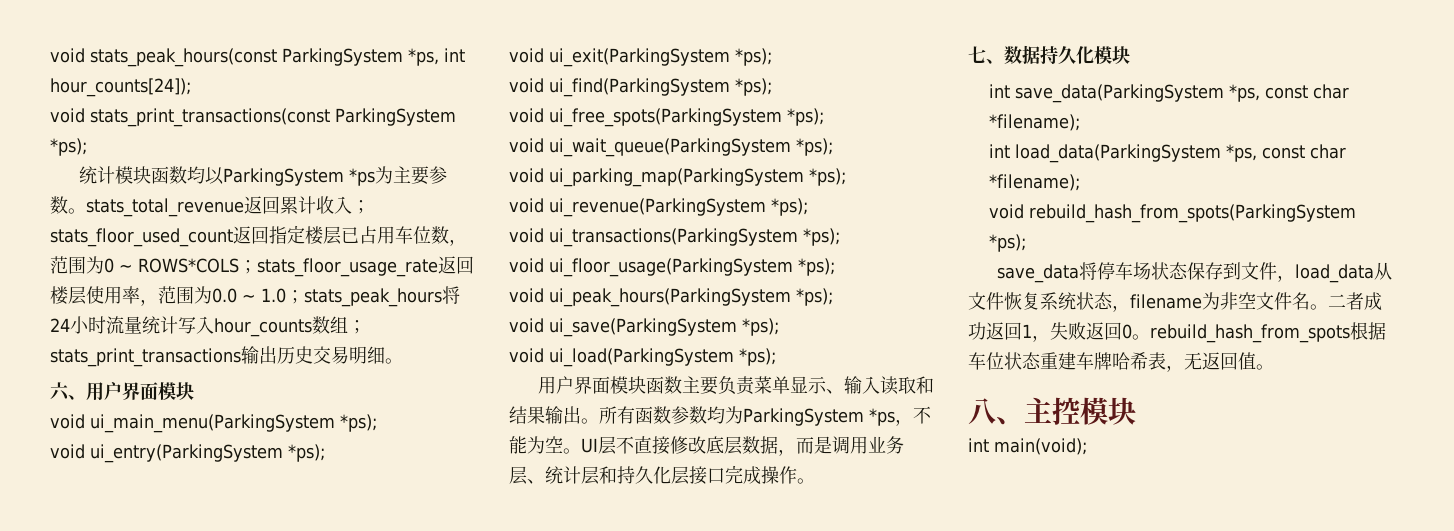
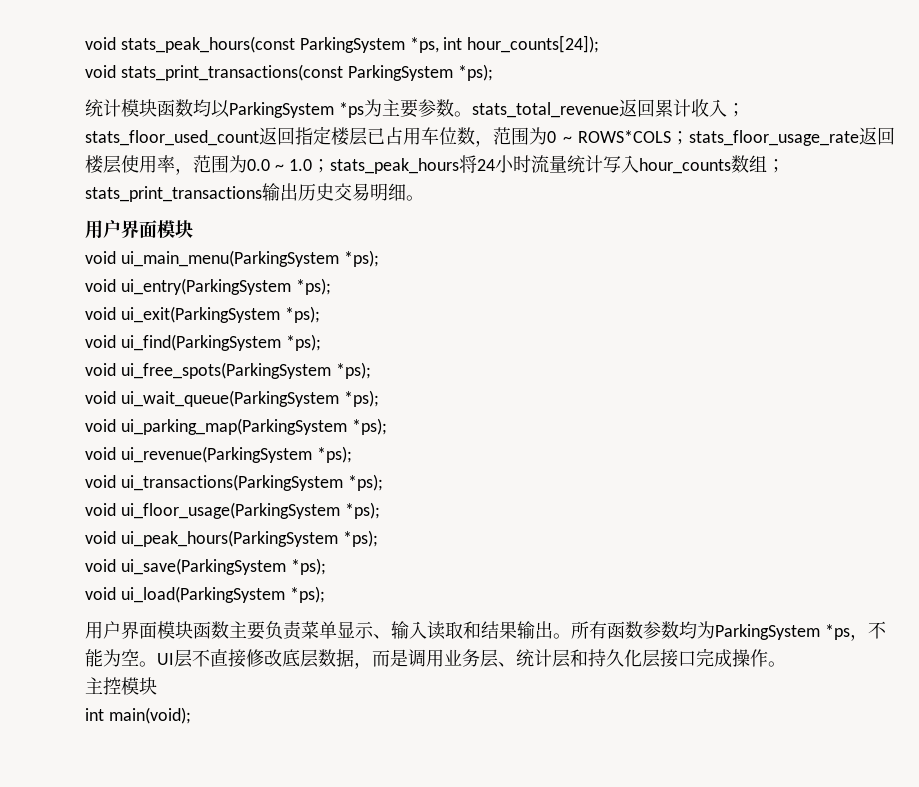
  统计模块函数均以ParkingSystem *ps为主要参数。stats_total_revenue返回累计收入；stats_floor_used_count返回指定楼层已占用车位数，范围为0 ~ ROWS*COLS；stats_floor_usage_rate返回楼层使用率，范围为0.0 ~ 1.0；stats_peak_hours将24小时流量统计写入hour_counts数组；stats_print_transactions输出历史交易明细。
- 六、用户界面模块
+ 用户界面模块
- 七、数据持久化模块
- int save_data(ParkingSystem *ps, const char *filename);
- int load_data(ParkingSystem *ps, const char *filename);
- void rebuild_hash_from_spots(ParkingSystem *ps);
- save_data将停车场状态保存到文件，load_data从文件恢复系统状态，filename为非空文件名。二者成功返回1，失败返回0。rebuild_hash_from_spots根据车位状态重建车牌哈希表，无返回值。
- 八、主控模块
+ 主控模块

